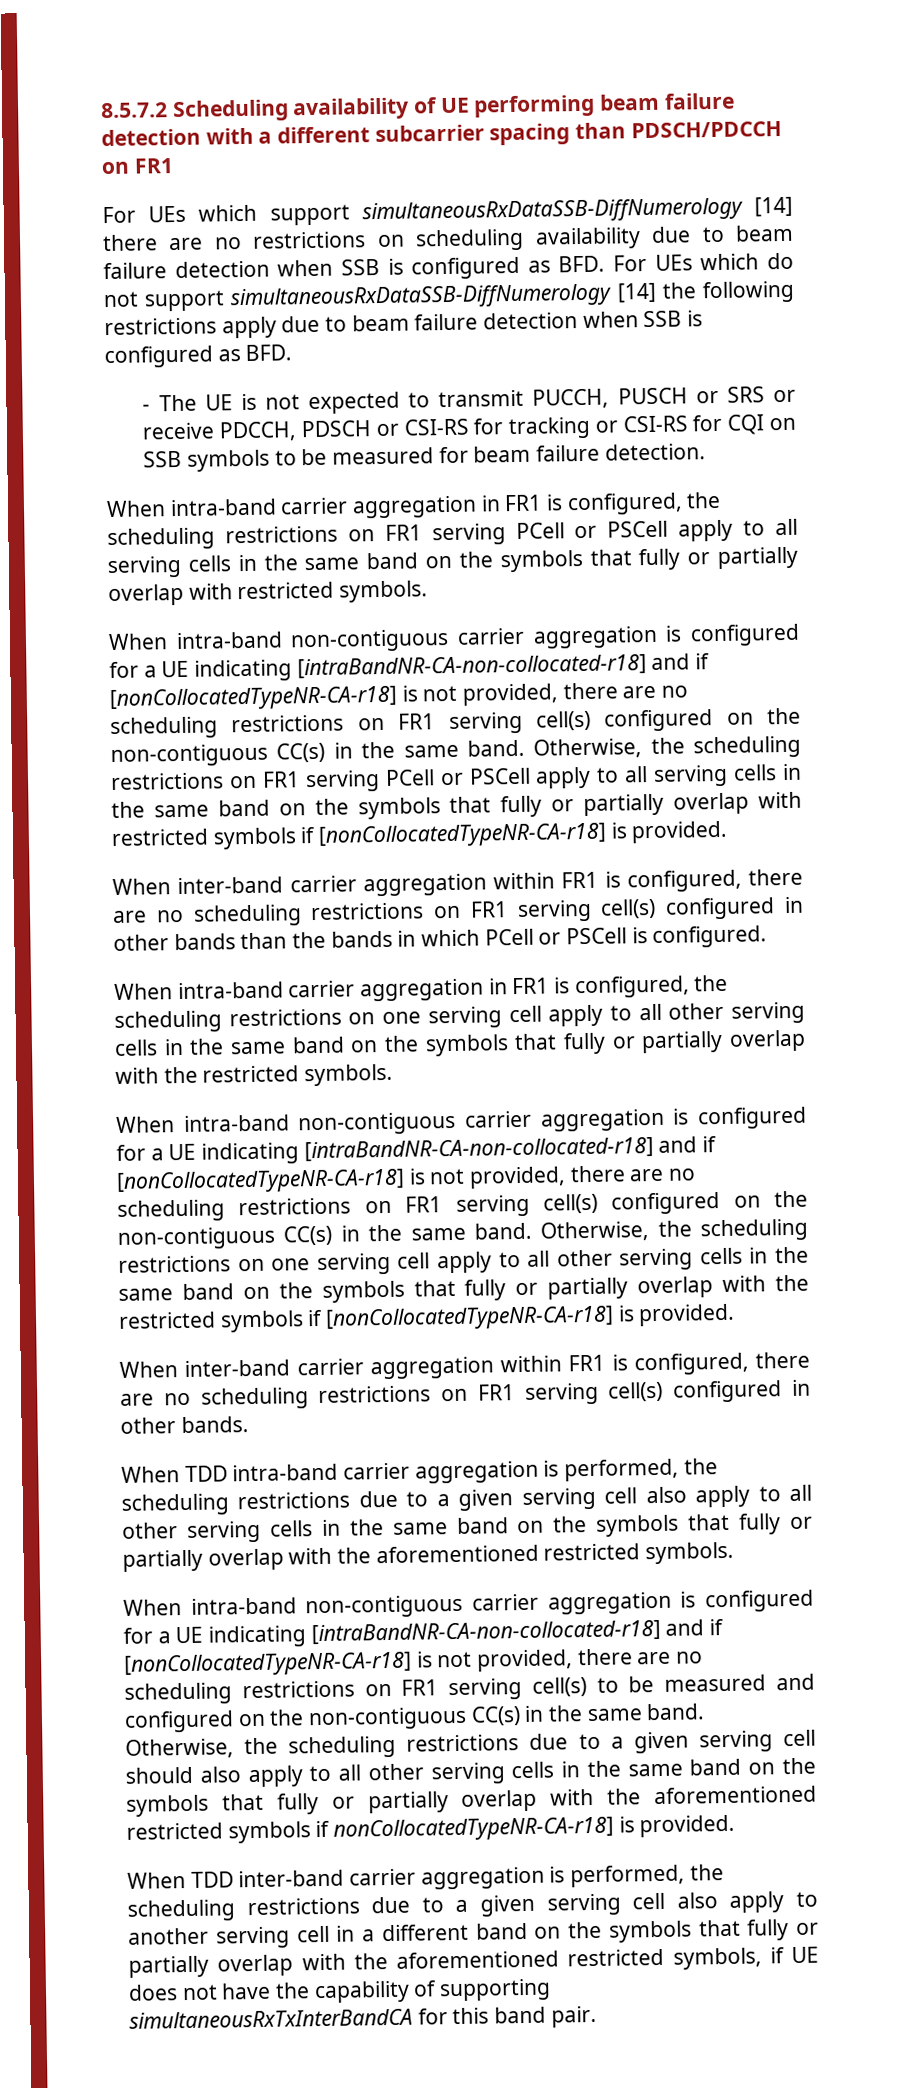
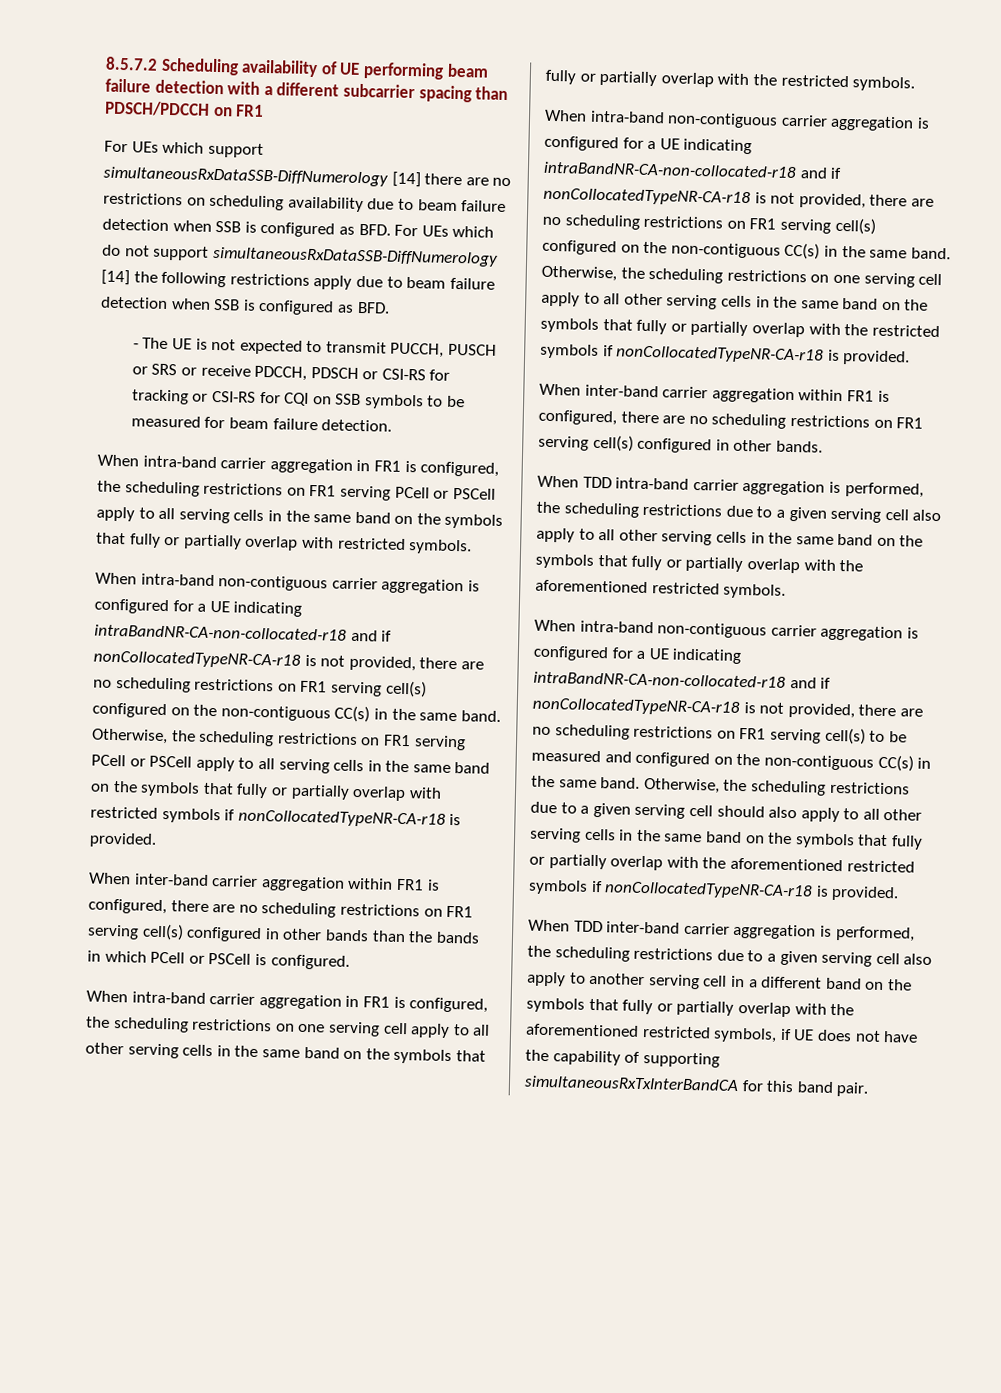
  When intra-band carrier aggregation in FR1 is configured, the scheduling restrictions on FR1 serving PCell or PSCell apply to all serving cells in the same band on the symbols that fully or partially overlap with restricted symbols.
- When intra-band non-contiguous carrier aggregation is configured for a UE indicating [intraBandNR-CA-non-collocated-r18] and if [nonCollocatedTypeNR-CA-r18] is not provided, there are no scheduling restrictions on FR1 serving cell(s) configured on the non-contiguous CC(s) in the same band.
+ When intra-band non-contiguous carrier aggregation is configured for a UE indicating intraBandNR-CA-non-collocated-r18 and if nonCollocatedTypeNR-CA-r18 is not provided, there are no scheduling restrictions on FR1 serving cell(s) configured on the non-contiguous CC(s) in the same band.
- Otherwise, the scheduling restrictions on FR1 serving PCell or PSCell apply to all serving cells in the same band on the symbols that fully or partially overlap with restricted symbols if [nonCollocatedTypeNR-CA-r18] is provided.
+ Otherwise, the scheduling restrictions on FR1 serving PCell or PSCell apply to all serving cells in the same band on the symbols that fully or partially overlap with restricted symbols if nonCollocatedTypeNR-CA-r18 is provided.
  When intra-band carrier aggregation in FR1 is configured, the scheduling restrictions on one serving cell apply to all other serving cells in the same band on the symbols that fully or partially overlap with the restricted symbols.
- When intra-band non-contiguous carrier aggregation is configured for a UE indicating [intraBandNR-CA-non-collocated-r18] and if [nonCollocatedTypeNR-CA-r18] is not provided, there are no scheduling restrictions on FR1 serving cell(s) configured on the non-contiguous CC(s) in the same band.
+ When intra-band non-contiguous carrier aggregation is configured for a UE indicating intraBandNR-CA-non-collocated-r18 and if nonCollocatedTypeNR-CA-r18 is not provided, there are no scheduling restrictions on FR1 serving cell(s) configured on the non-contiguous CC(s) in the same band.
- Otherwise, the scheduling restrictions on one serving cell apply to all other serving cells in the same band on the symbols that fully or partially overlap with the restricted symbols if [nonCollocatedTypeNR-CA-r18] is provided.
+ Otherwise, the scheduling restrictions on one serving cell apply to all other serving cells in the same band on the symbols that fully or partially overlap with the restricted symbols if nonCollocatedTypeNR-CA-r18 is provided.
- When intra-band non-contiguous carrier aggregation is configured for a UE indicating [intraBandNR-CA-non-collocated-r18] and if [nonCollocatedTypeNR-CA-r18] is not provided, there are no scheduling restrictions on FR1 serving cell(s) to be measured and configured on the non-contiguous CC(s) in the same band.
+ When intra-band non-contiguous carrier aggregation is configured for a UE indicating intraBandNR-CA-non-collocated-r18 and if nonCollocatedTypeNR-CA-r18 is not provided, there are no scheduling restrictions on FR1 serving cell(s) to be measured and configured on the non-contiguous CC(s) in the same band.
- Otherwise, the scheduling restrictions due to a given serving cell should also apply to all other serving cells in the same band on the symbols that fully or partially overlap with the aforementioned restricted symbols if nonCollocatedTypeNR-CA-r18] is provided.
+ Otherwise, the scheduling restrictions due to a given serving cell should also apply to all other serving cells in the same band on the symbols that fully or partially overlap with the aforementioned restricted symbols if nonCollocatedTypeNR-CA-r18 is provided.

